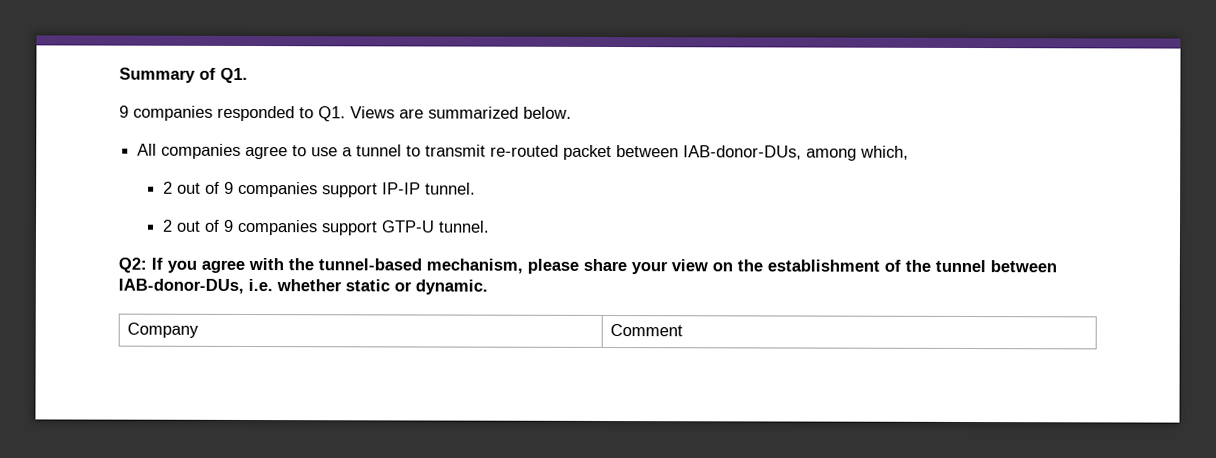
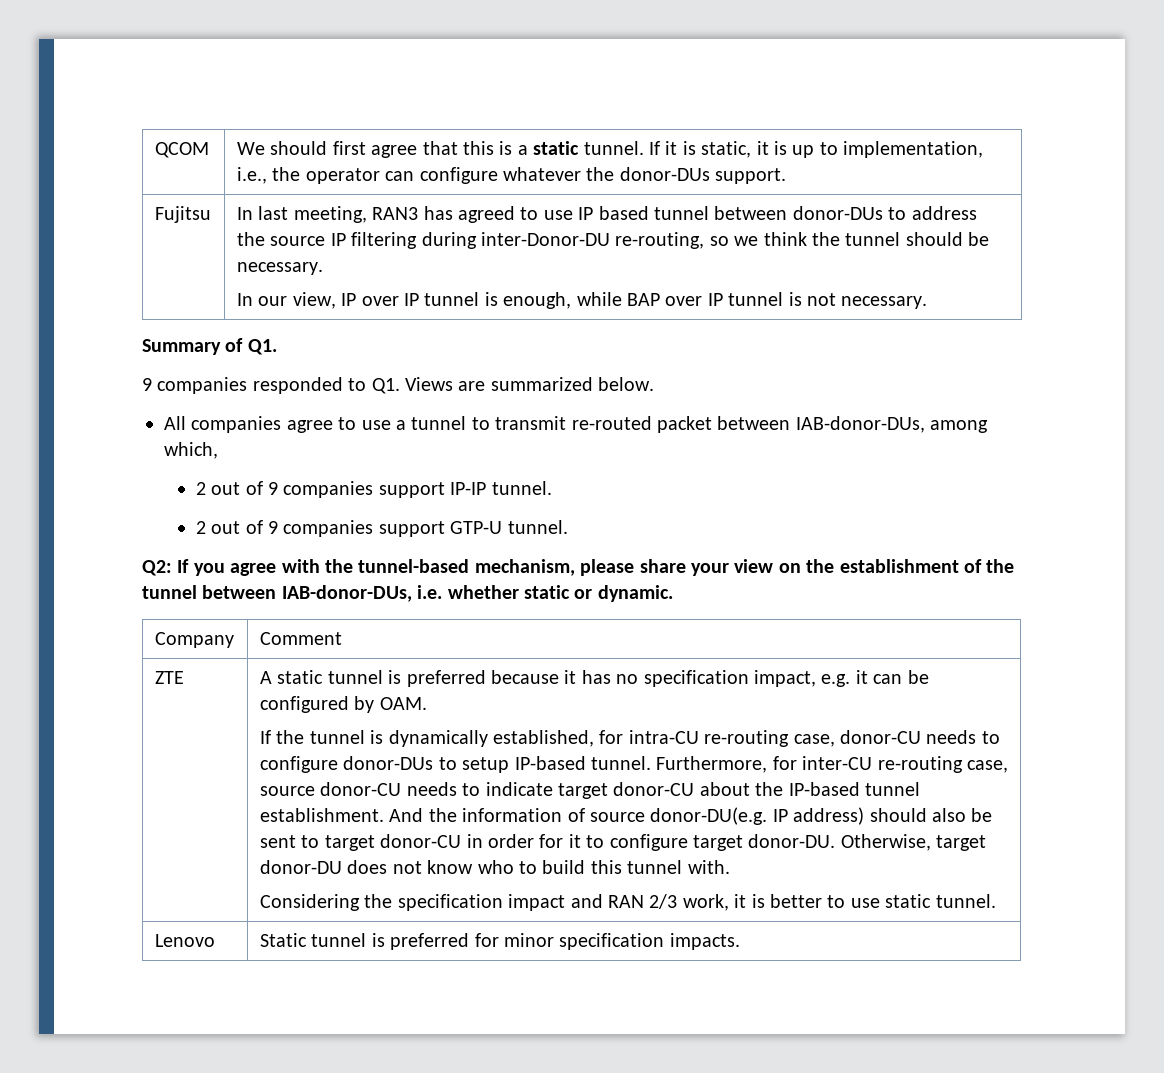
+ QCOM | We should first agree that this is a static tunnel. If it is static, it is up to implementation, i.e., the operator can configure whatever the donor-DUs support.
+ Fujitsu | In last meeting, RAN3 has agreed to use IP based tunnel between donor-DUs to address the source IP filtering during inter-Donor-DU re-routing, so we think the tunnel should be necessary.
+ In our view, IP over IP tunnel is enough, while BAP over IP tunnel is not necessary.
+ ZTE | A static tunnel is preferred because it has no specification impact, e.g. it can be configured by OAM.
+ If the tunnel is dynamically established, for intra-CU re-routing case, donor-CU needs to configure donor-DUs to setup IP-based tunnel. Furthermore, for inter-CU re-routing case, source donor-CU needs to indicate target donor-CU about the IP-based tunnel establishment. And the information of source donor-DU(e.g. IP address) should also be sent to target donor-CU in order for it to configure target donor-DU. Otherwise, target donor-DU does not know who to build this tunnel with.
+ Considering the specification impact and RAN 2/3 work, it is better to use static tunnel.
+ Lenovo | Static tunnel is preferred for minor specification impacts.

